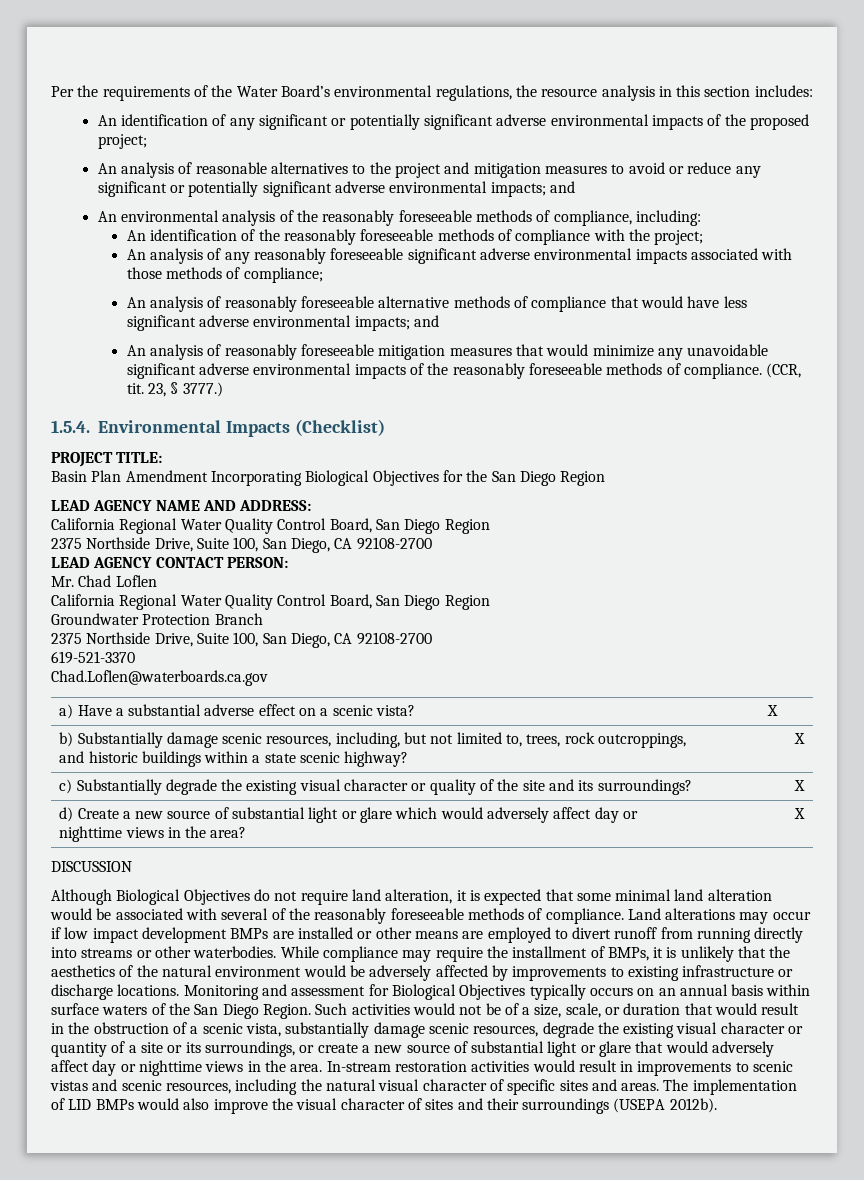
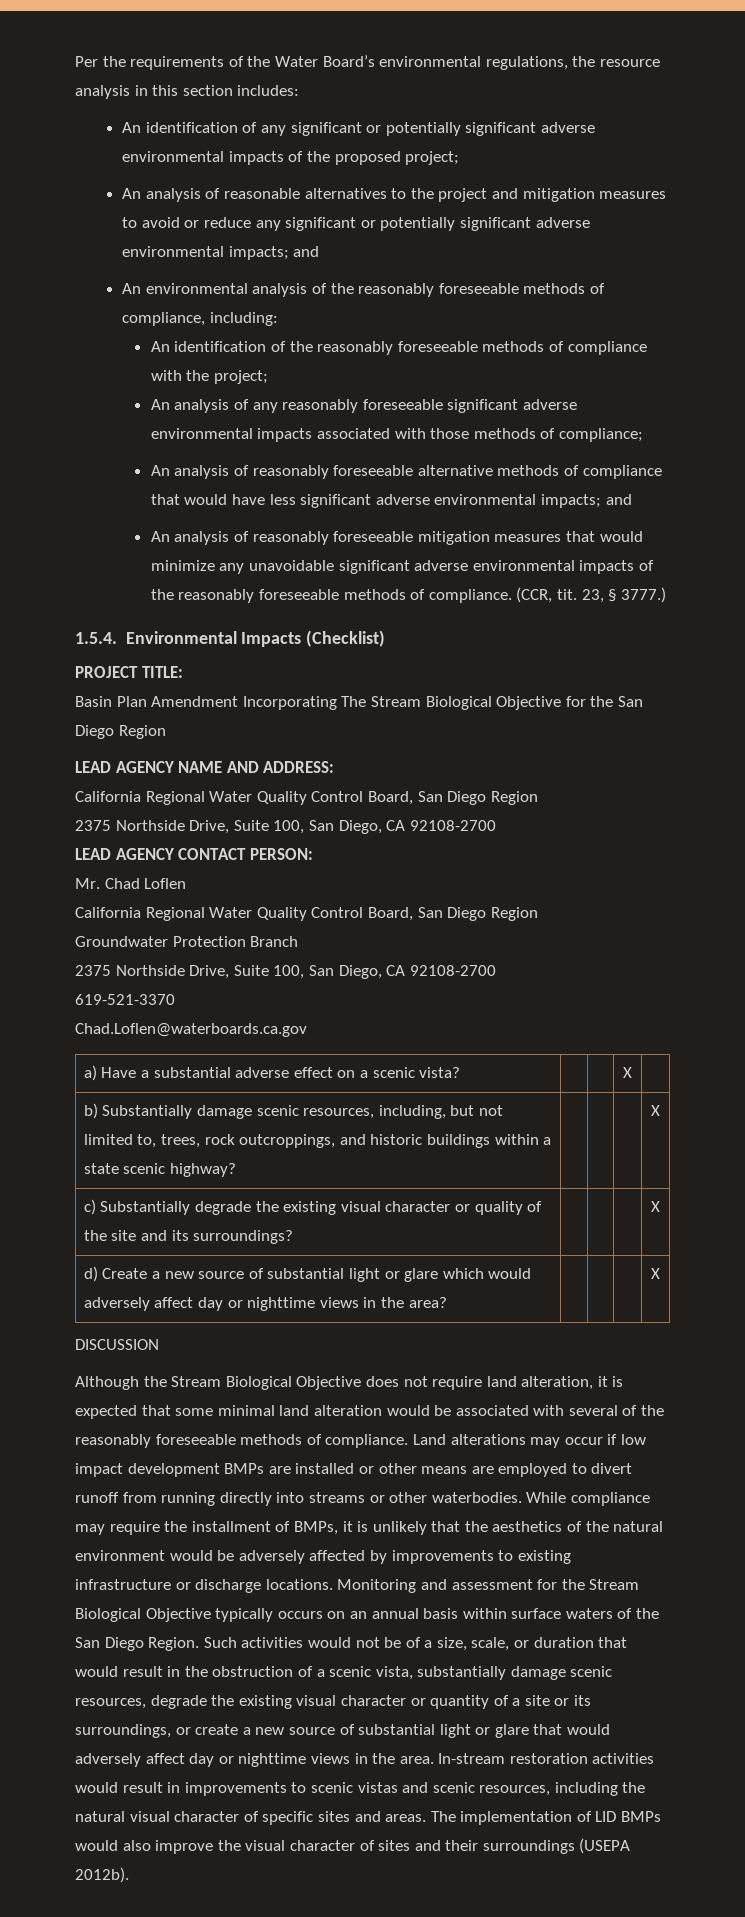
- Basin Plan Amendment Incorporating Biological Objectives for the San Diego Region
+ Basin Plan Amendment Incorporating The Stream Biological Objective for the San Diego Region
- Although Biological Objectives do not require land alteration, it is expected that some minimal land alteration would be associated with several of the reasonably foreseeable methods of compliance.
+ Although the Stream Biological Objective does not require land alteration, it is expected that some minimal land alteration would be associated with several of the reasonably foreseeable methods of compliance.
- Monitoring and assessment for Biological Objectives typically occurs on an annual basis within surface waters of the San Diego Region.
+ Monitoring and assessment for the Stream Biological Objective typically occurs on an annual basis within surface waters of the San Diego Region.

